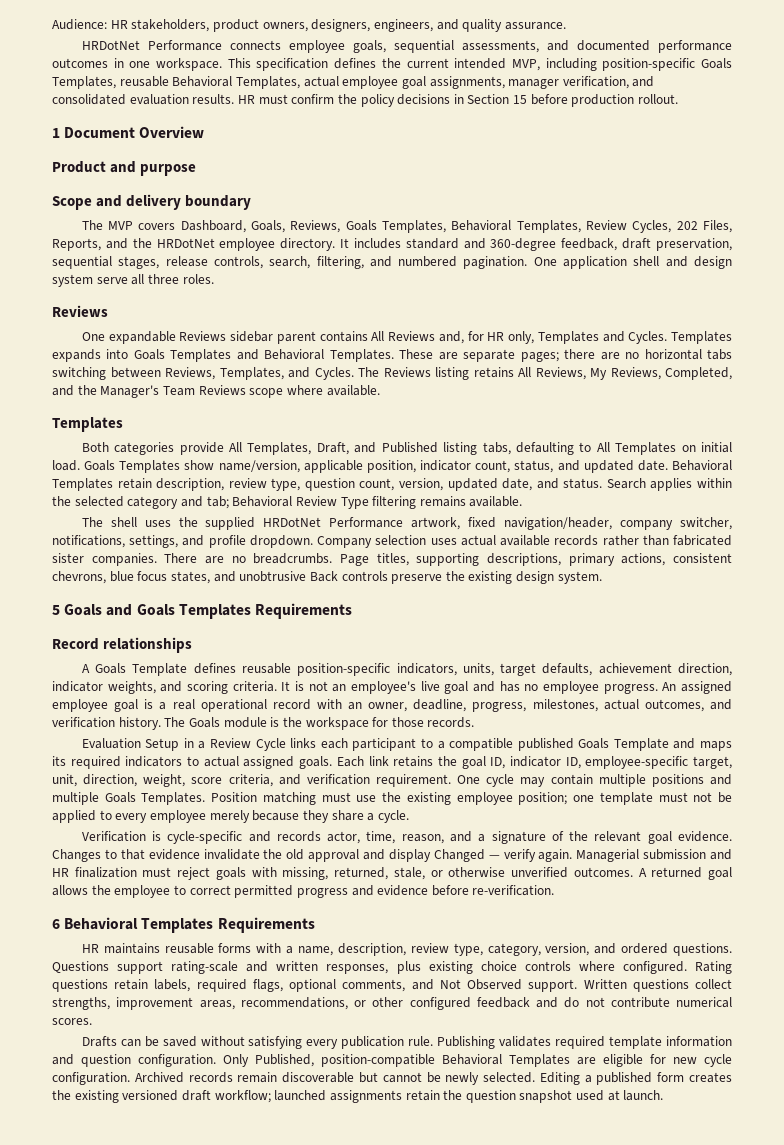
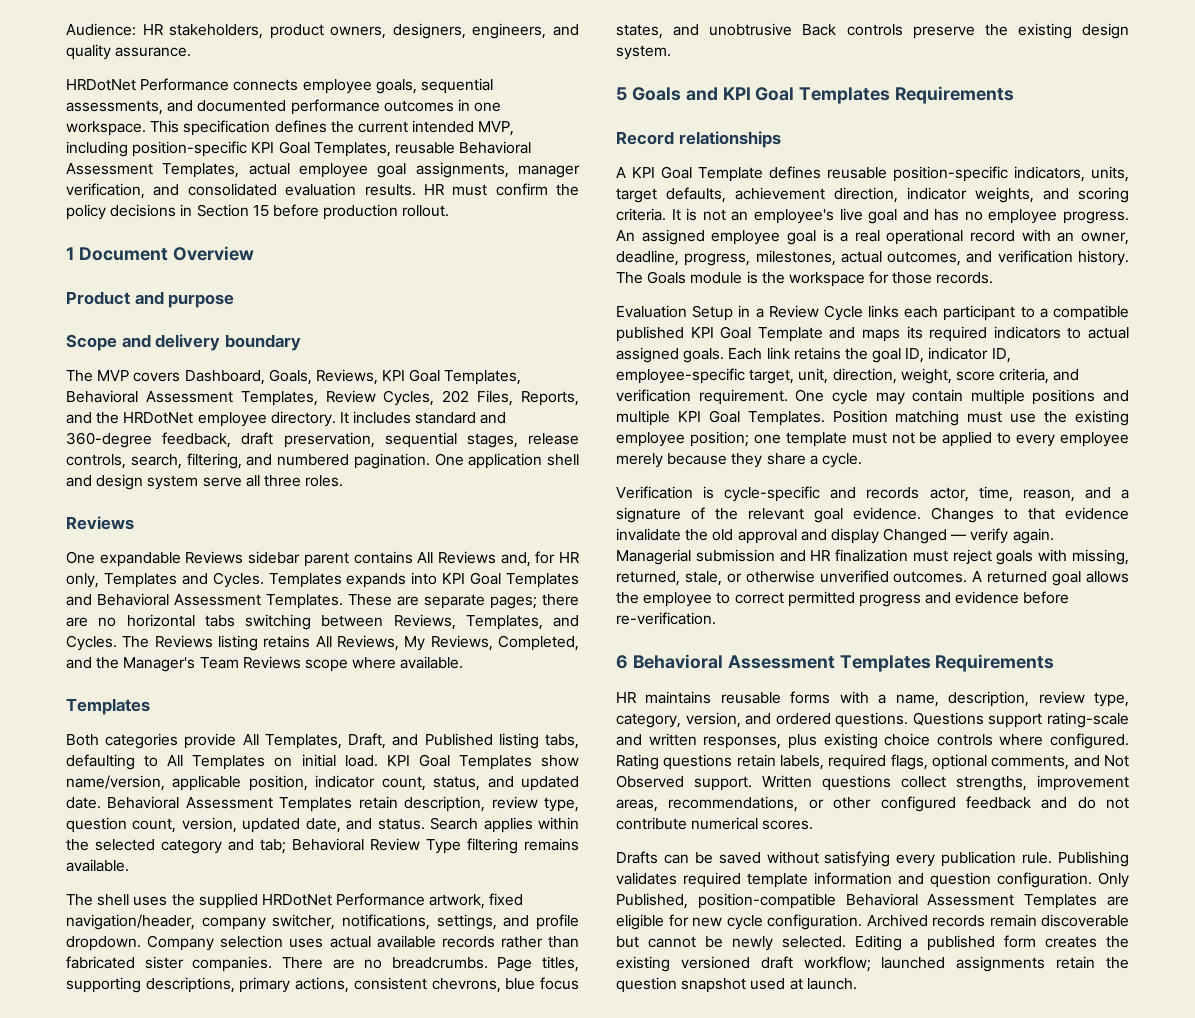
- This specification defines the current intended MVP, including position-specific Goals Templates, reusable Behavioral Templates, actual employee goal assignments, manager verification, and consolidated evaluation results.
+ This specification defines the current intended MVP, including position-specific KPI Goal Templates, reusable Behavioral Assessment Templates, actual employee goal assignments, manager verification, and consolidated evaluation results.
- The MVP covers Dashboard, Goals, Reviews, Goals Templates, Behavioral Templates, Review Cycles, 202 Files, Reports, and the HRDotNet employee directory.
+ The MVP covers Dashboard, Goals, Reviews, KPI Goal Templates, Behavioral Assessment Templates, Review Cycles, 202 Files, Reports, and the HRDotNet employee directory.
- Templates expands into Goals Templates and Behavioral Templates.
+ Templates expands into KPI Goal Templates and Behavioral Assessment Templates.
- Goals Templates show name/version, applicable position, indicator count, status, and updated date.
+ KPI Goal Templates show name/version, applicable position, indicator count, status, and updated date.
- Behavioral Templates retain description, review type, question count, version, updated date, and status.
+ Behavioral Assessment Templates retain description, review type, question count, version, updated date, and status.
- 5 Goals and Goals Templates Requirements
+ 5 Goals and KPI Goal Templates Requirements
- A Goals Template defines reusable position-specific indicators, units, target defaults, achievement direction, indicator weights, and scoring criteria.
+ A KPI Goal Template defines reusable position-specific indicators, units, target defaults, achievement direction, indicator weights, and scoring criteria.
- Evaluation Setup in a Review Cycle links each participant to a compatible published Goals Template and maps its required indicators to actual assigned goals.
+ Evaluation Setup in a Review Cycle links each participant to a compatible published KPI Goal Template and maps its required indicators to actual assigned goals.
- One cycle may contain multiple positions and multiple Goals Templates.
+ One cycle may contain multiple positions and multiple KPI Goal Templates.
- 6 Behavioral Templates Requirements
+ 6 Behavioral Assessment Templates Requirements
- Only Published, position-compatible Behavioral Templates are eligible for new cycle configuration.
+ Only Published, position-compatible Behavioral Assessment Templates are eligible for new cycle configuration.

